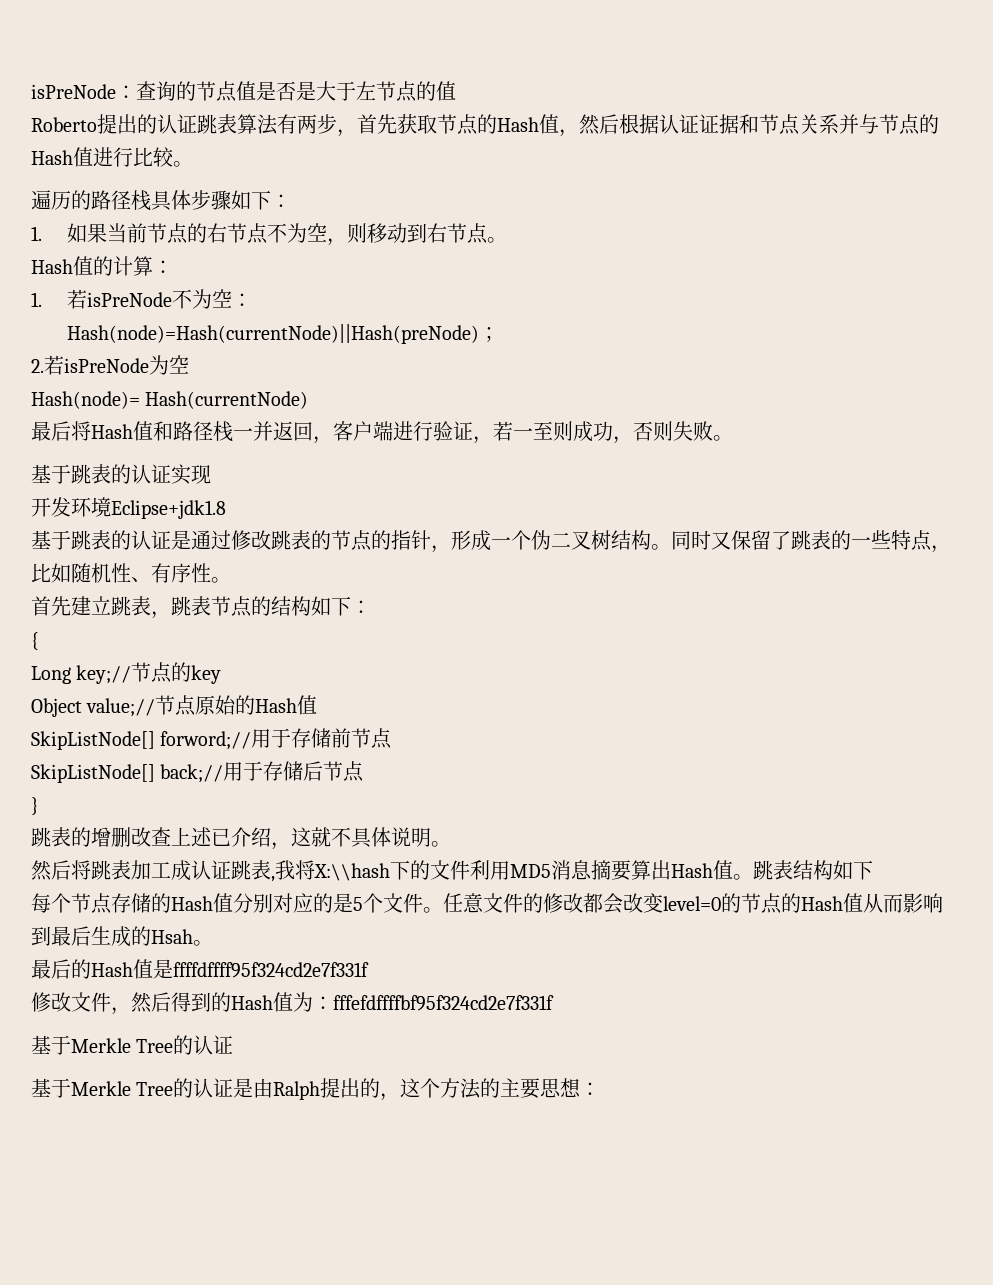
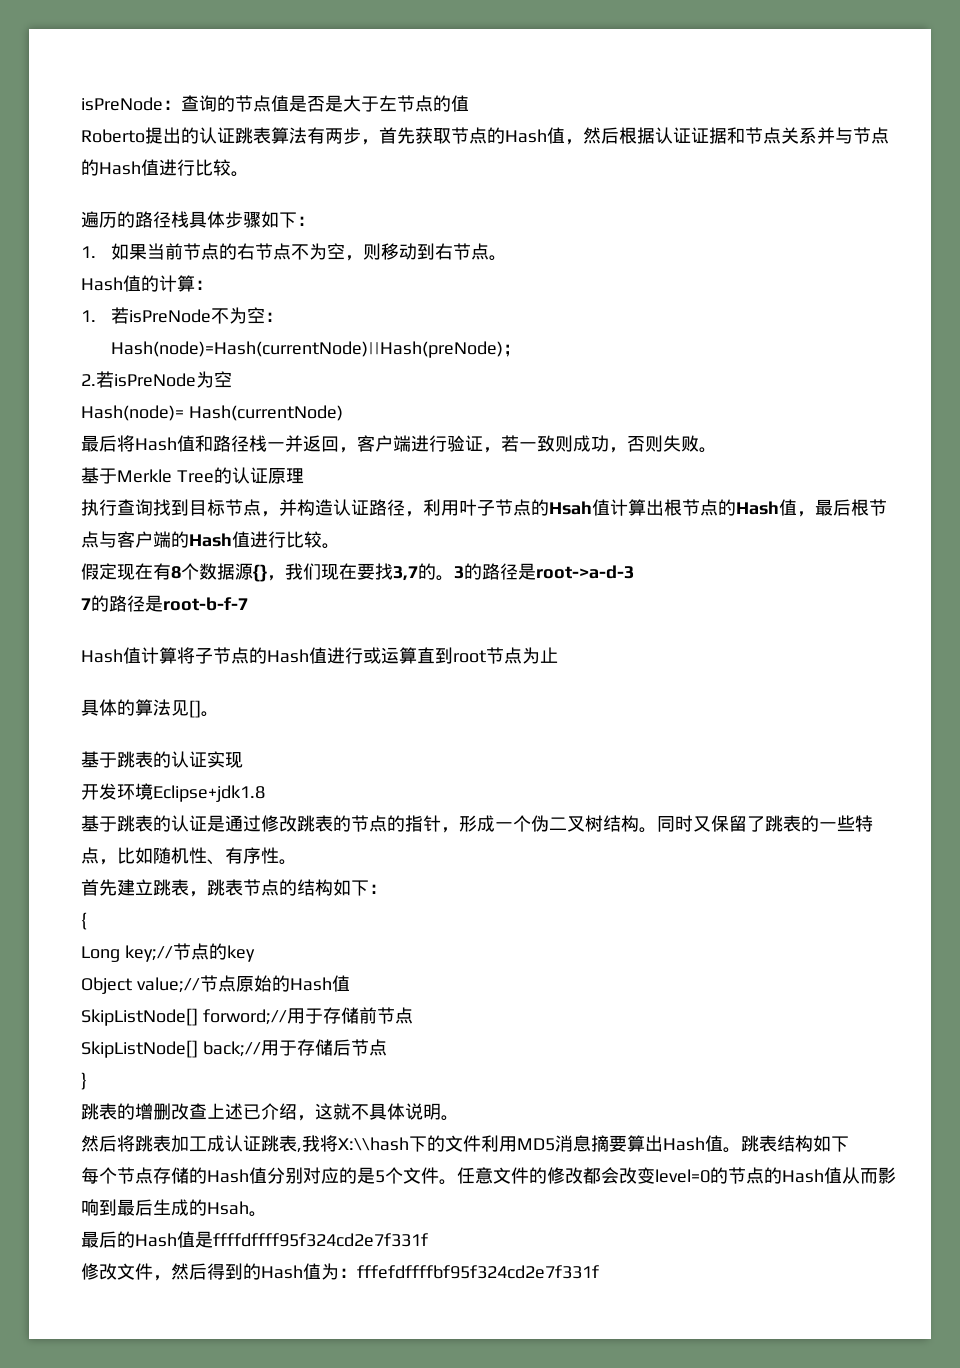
- 最后将Hash值和路径栈一并返回，客户端进行验证，若一至则成功，否则失败。
+ 最后将Hash值和路径栈一并返回，客户端进行验证，若一致则成功，否则失败。
+ 基于Merkle Tree的认证原理
+ 执行查询找到目标节点，并构造认证路径，利用叶子节点的Hsah值计算出根节点的Hash值，最后根节点与客户端的Hash值进行比较。
+ 假定现在有8个数据源{}，我们现在要找3,7的。3的路径是root->a-d-3
+ 7的路径是root-b-f-7
+ Hash值计算将子节点的Hash值进行或运算直到root节点为止
+ 具体的算法见[]。
  修改文件，然后得到的Hash值为：fffefdffffbf95f324cd2e7f331f
- 基于Merkle Tree的认证
- 基于Merkle Tree的认证是由Ralph提出的，这个方法的主要思想：

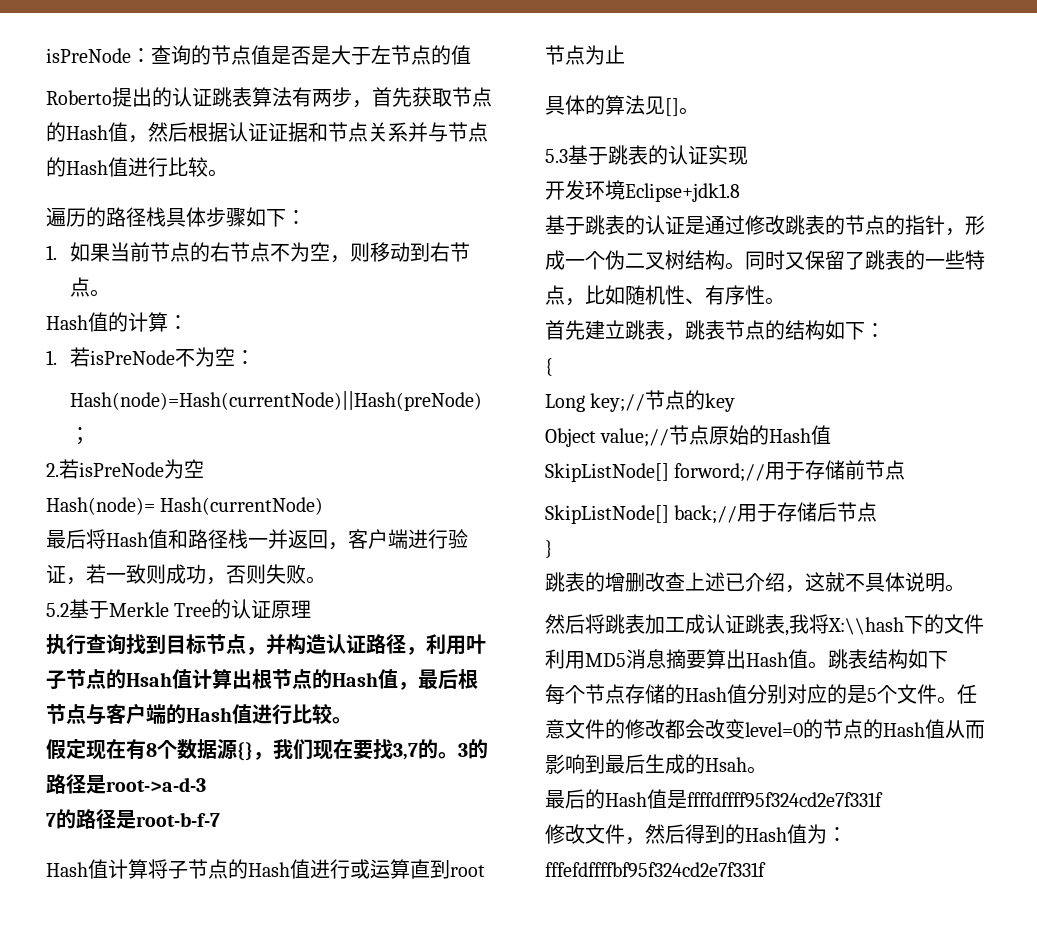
- 基于Merkle Tree的认证原理
+ 5.2基于Merkle Tree的认证原理
- 基于跳表的认证实现
+ 5.3基于跳表的认证实现

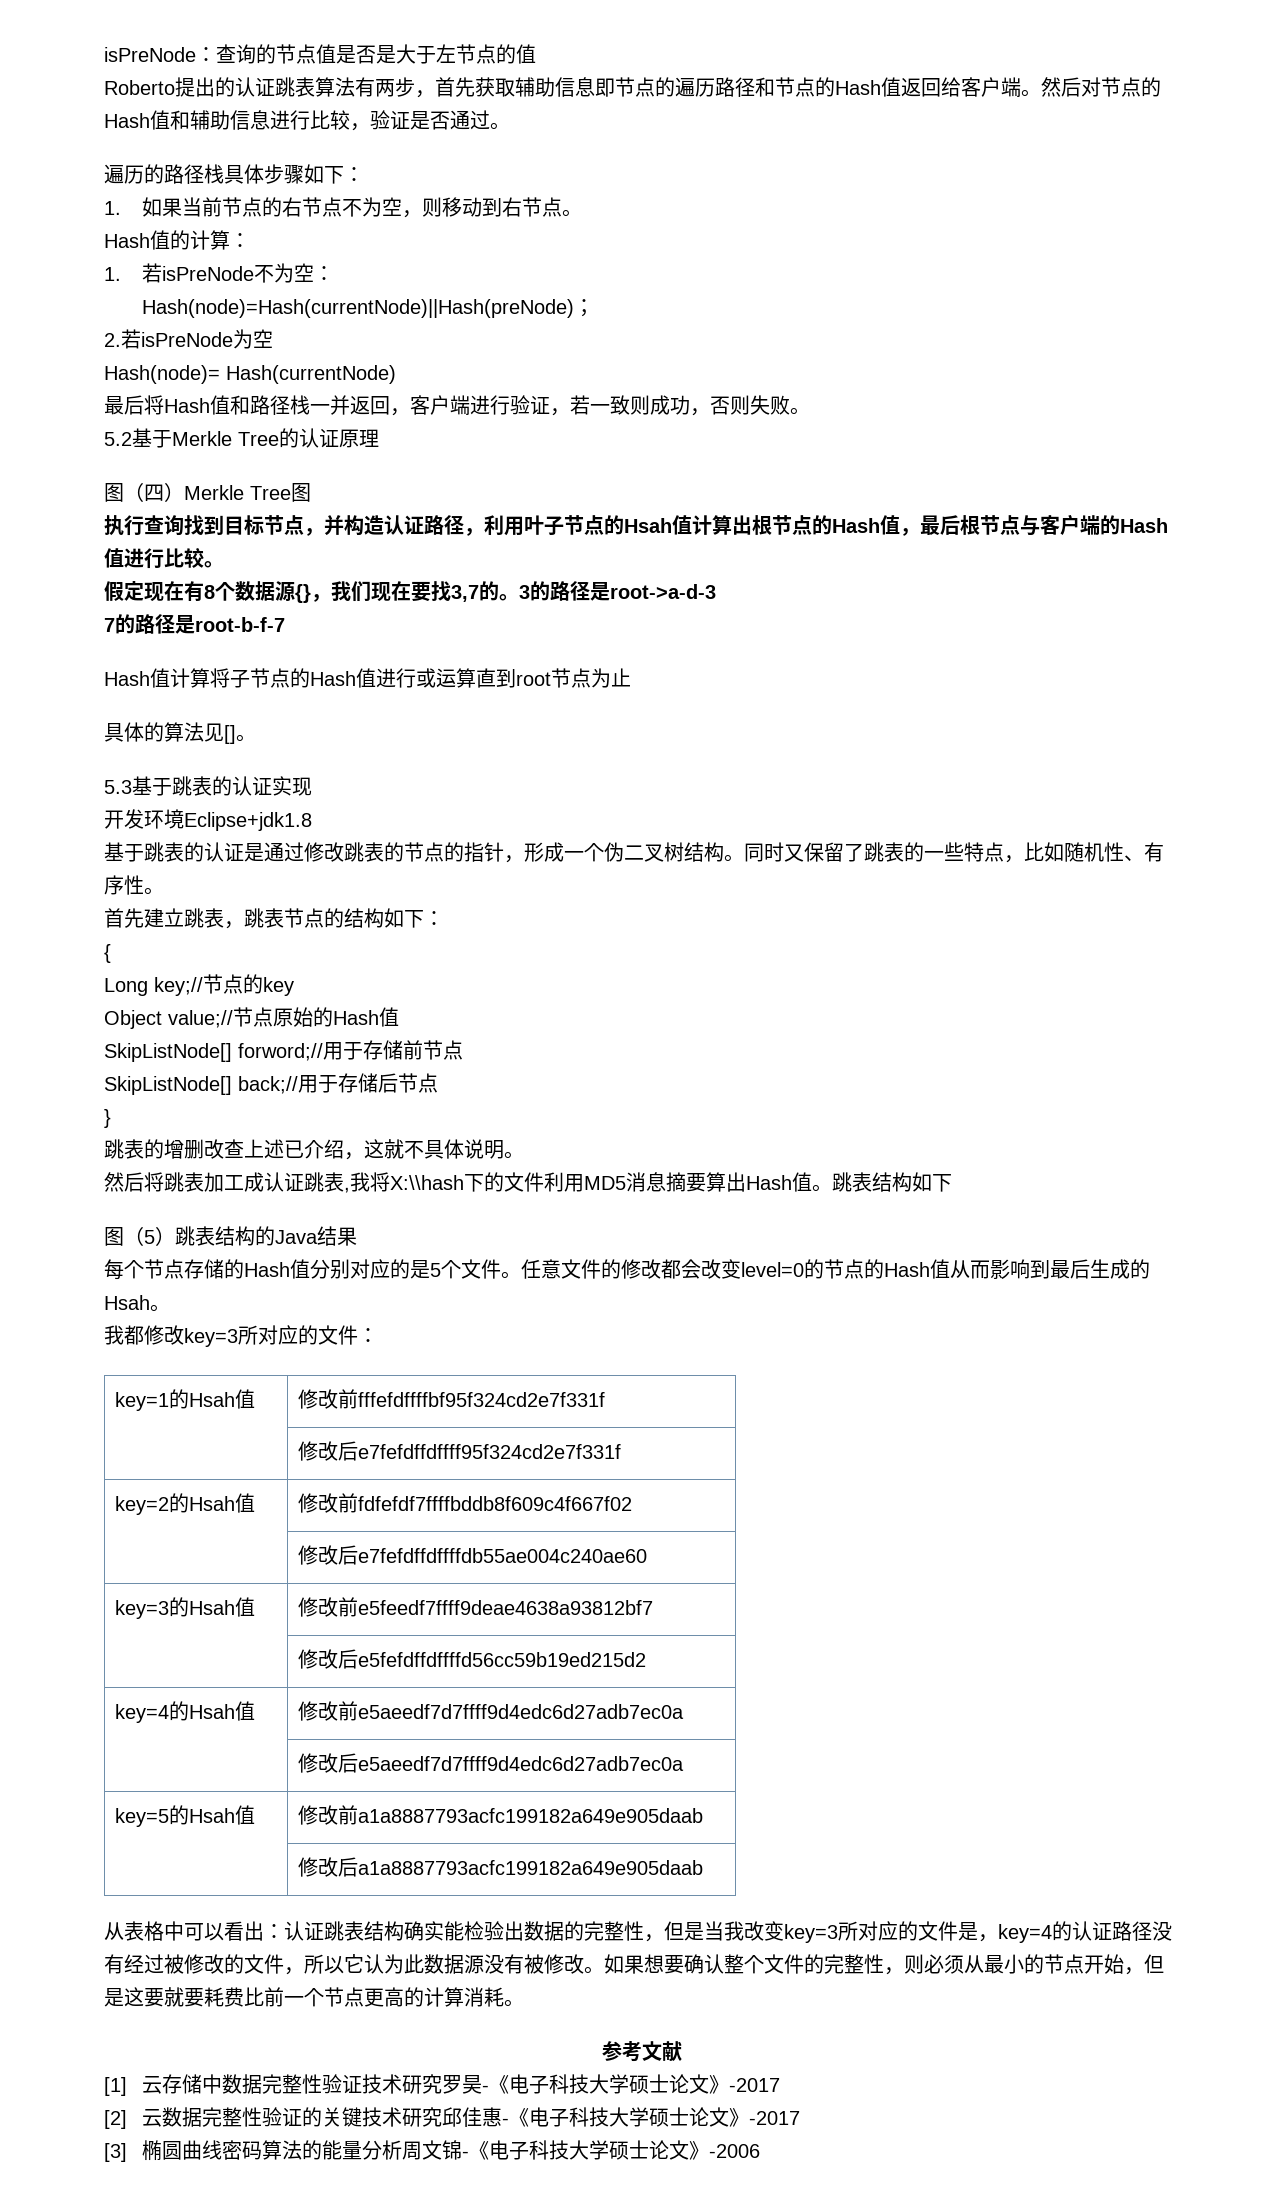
- Roberto提出的认证跳表算法有两步，首先获取节点的Hash值，然后根据认证证据和节点关系并与节点的Hash值进行比较。
+ Roberto提出的认证跳表算法有两步，首先获取辅助信息即节点的遍历路径和节点的Hash值返回给客户端。然后对节点的Hash值和辅助信息进行比较，验证是否通过。
+ 图（四）Merkle Tree图
+ 图（5）跳表结构的Java结果
- 最后的Hash值是ffffdffff95f324cd2e7f331f
- 修改文件，然后得到的Hash值为：fffefdffffbf95f324cd2e7f331f
+ 我都修改key=3所对应的文件：
+ key=1的Hsah值 | 修改前fffefdffffbf95f324cd2e7f331f
+ | 修改后e7fefdffdffff95f324cd2e7f331f
+ key=2的Hsah值 | 修改前fdfefdf7ffffbddb8f609c4f667f02
+ | 修改后e7fefdffdffffdb55ae004c240ae60
+ key=3的Hsah值 | 修改前e5feedf7ffff9deae4638a93812bf7
+ | 修改后e5fefdffdffffd56cc59b19ed215d2
+ key=4的Hsah值 | 修改前e5aeedf7d7ffff9d4edc6d27adb7ec0a
+ | 修改后e5aeedf7d7ffff9d4edc6d27adb7ec0a
+ key=5的Hsah值 | 修改前a1a8887793acfc199182a649e905daab
+ | 修改后a1a8887793acfc199182a649e905daab
+ 从表格中可以看出：认证跳表结构确实能检验出数据的完整性，但是当我改变key=3所对应的文件是，key=4的认证路径没有经过被修改的文件，所以它认为此数据源没有被修改。如果想要确认整个文件的完整性，则必须从最小的节点开始，但是这要就要耗费比前一个节点更高的计算消耗。
+ 参考文献
+ [1]云存储中数据完整性验证技术研究罗昊-《电子科技大学硕士论文》-2017
+ [2]云数据完整性验证的关键技术研究邱佳惠-《电子科技大学硕士论文》-2017
+ [3]椭圆曲线密码算法的能量分析周文锦-《电子科技大学硕士论文》-2006

